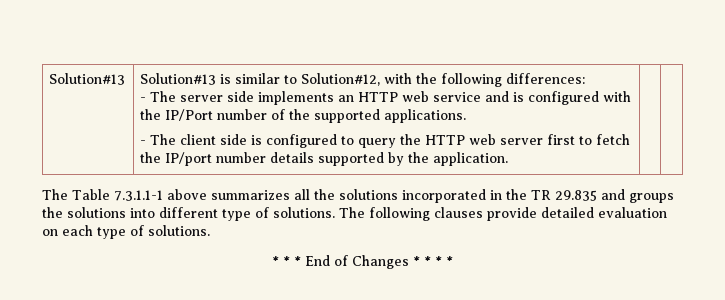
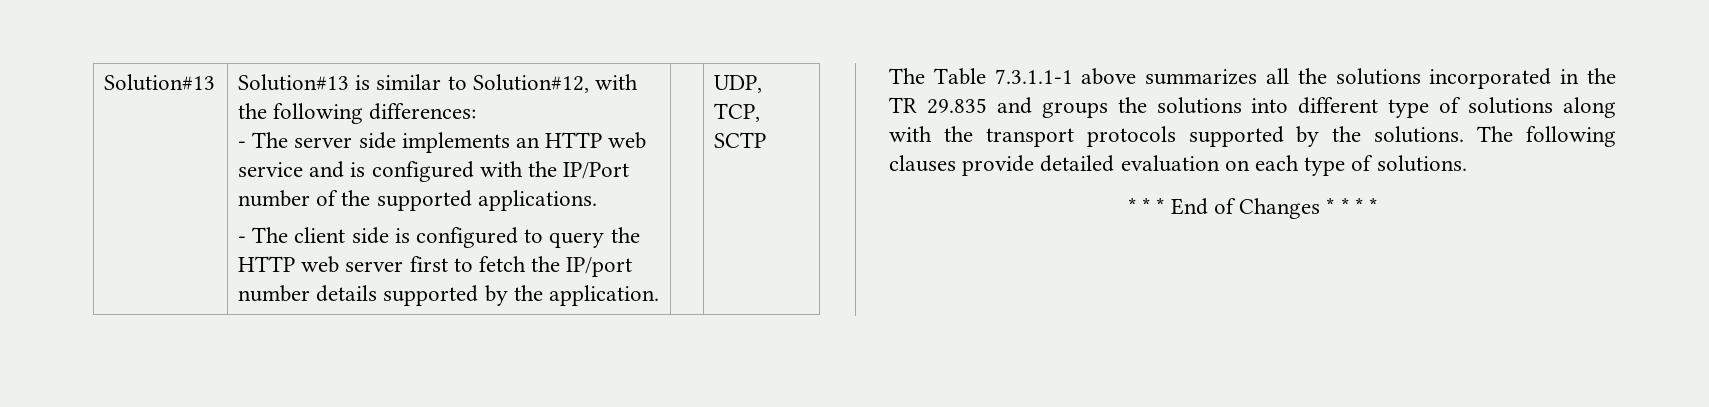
+ UDP, TCP, SCTP
- The Table 7.3.1.1-1 above summarizes all the solutions incorporated in the TR 29.835 and groups the solutions into different type of solutions.
+ The Table 7.3.1.1-1 above summarizes all the solutions incorporated in the TR 29.835 and groups the solutions into different type of solutions along with the transport protocols supported by the solutions.

